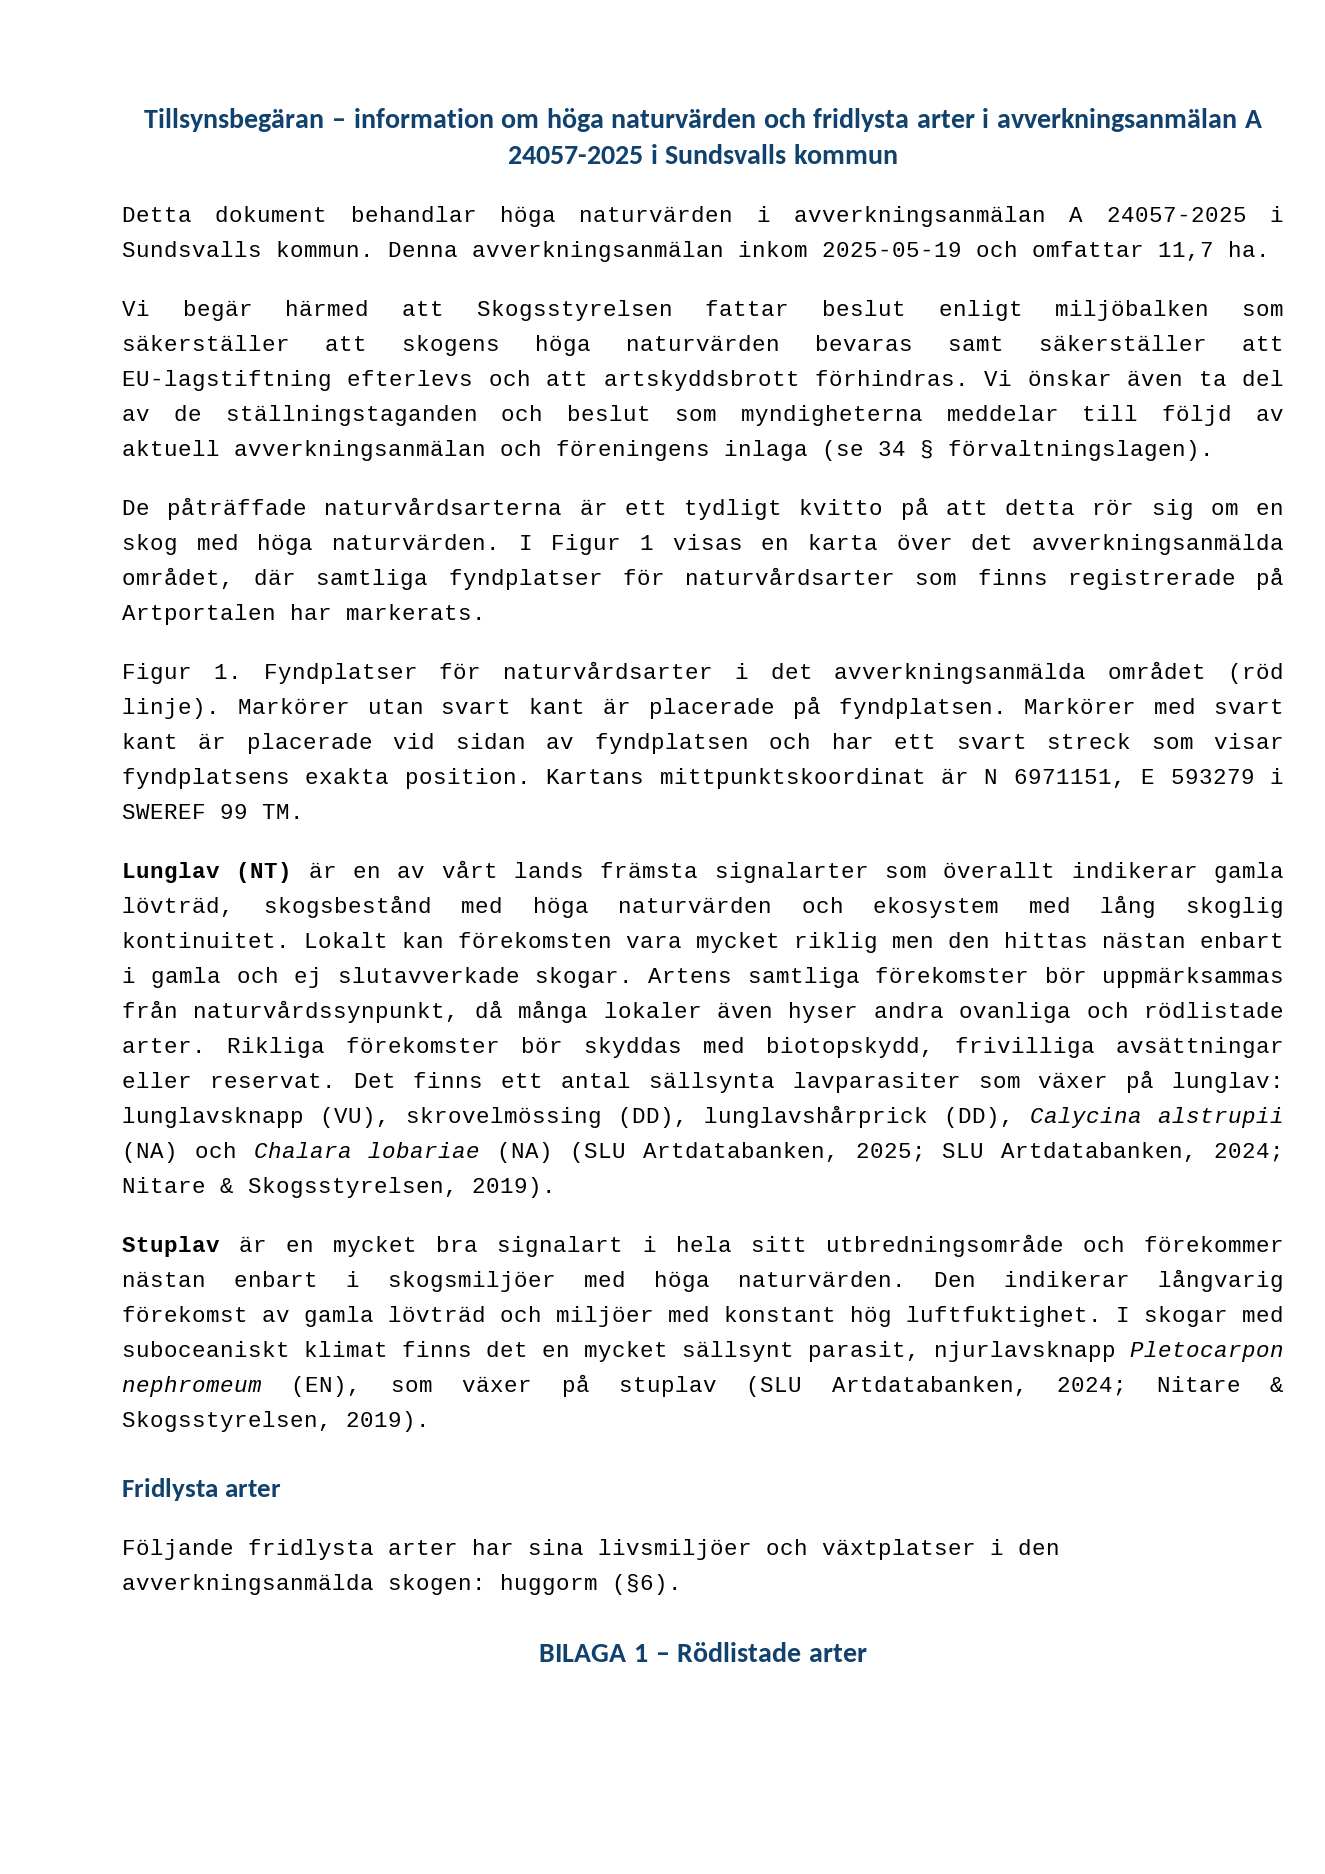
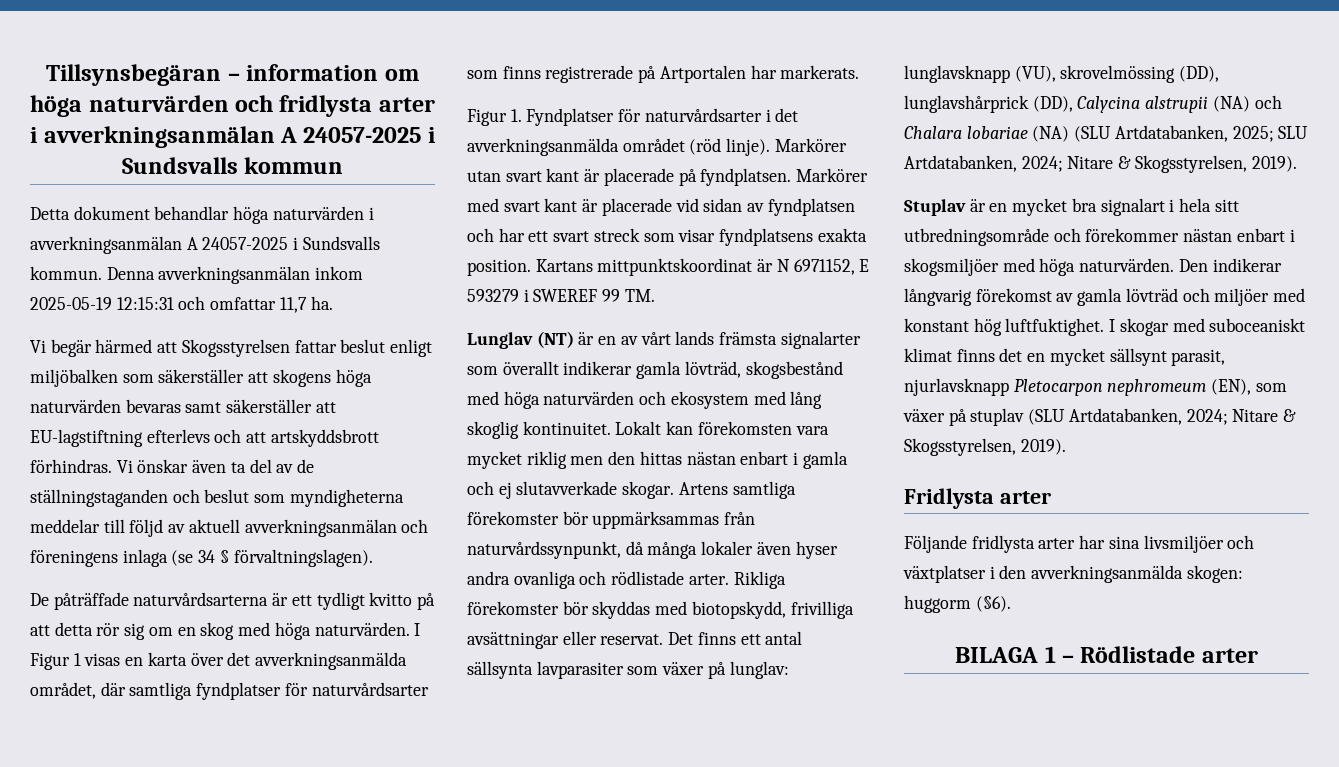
- Denna avverkningsanmälan inkom 2025-05-19 och omfattar 11,7 ha.
+ Denna avverkningsanmälan inkom 2025-05-19 12:15:31 och omfattar 11,7 ha.
- Kartans mittpunktskoordinat är N 6971151, E 593279 i SWEREF 99 TM.
+ Kartans mittpunktskoordinat är N 6971152, E 593279 i SWEREF 99 TM.

